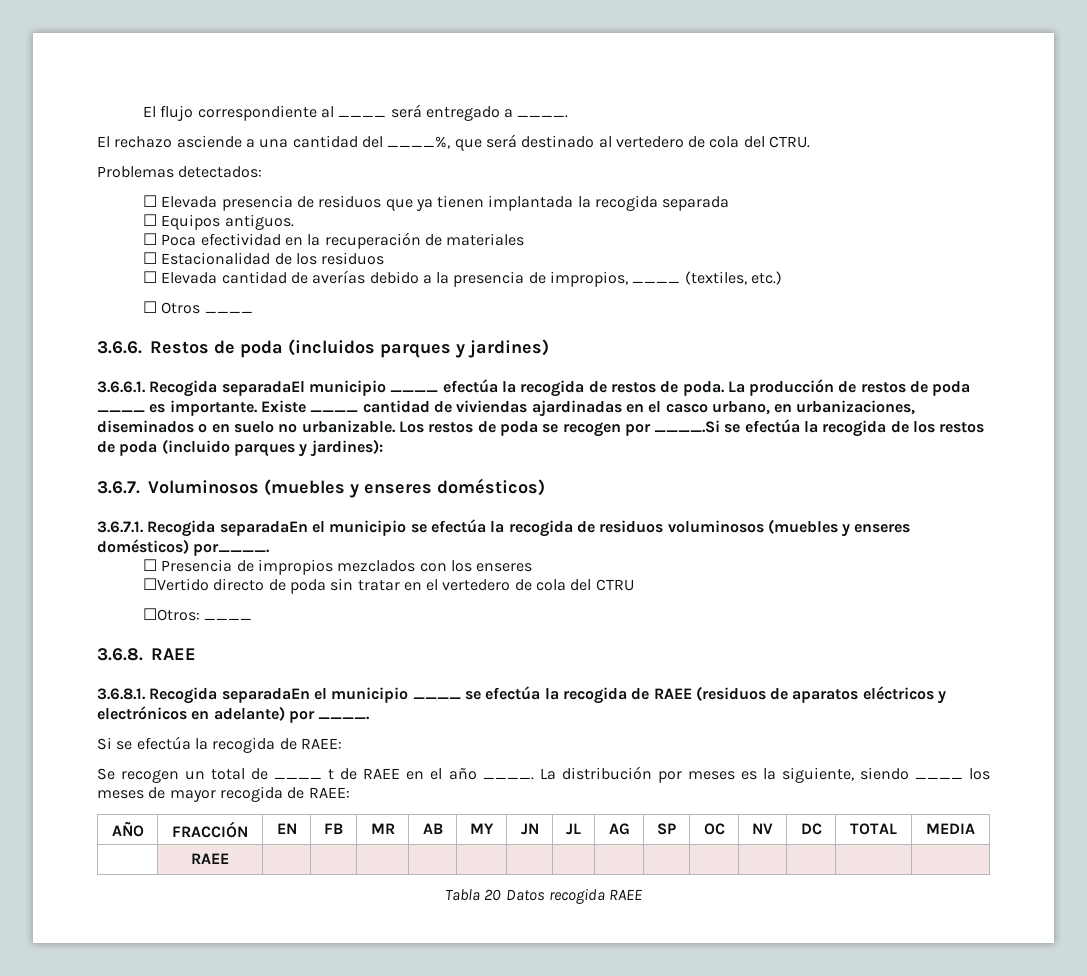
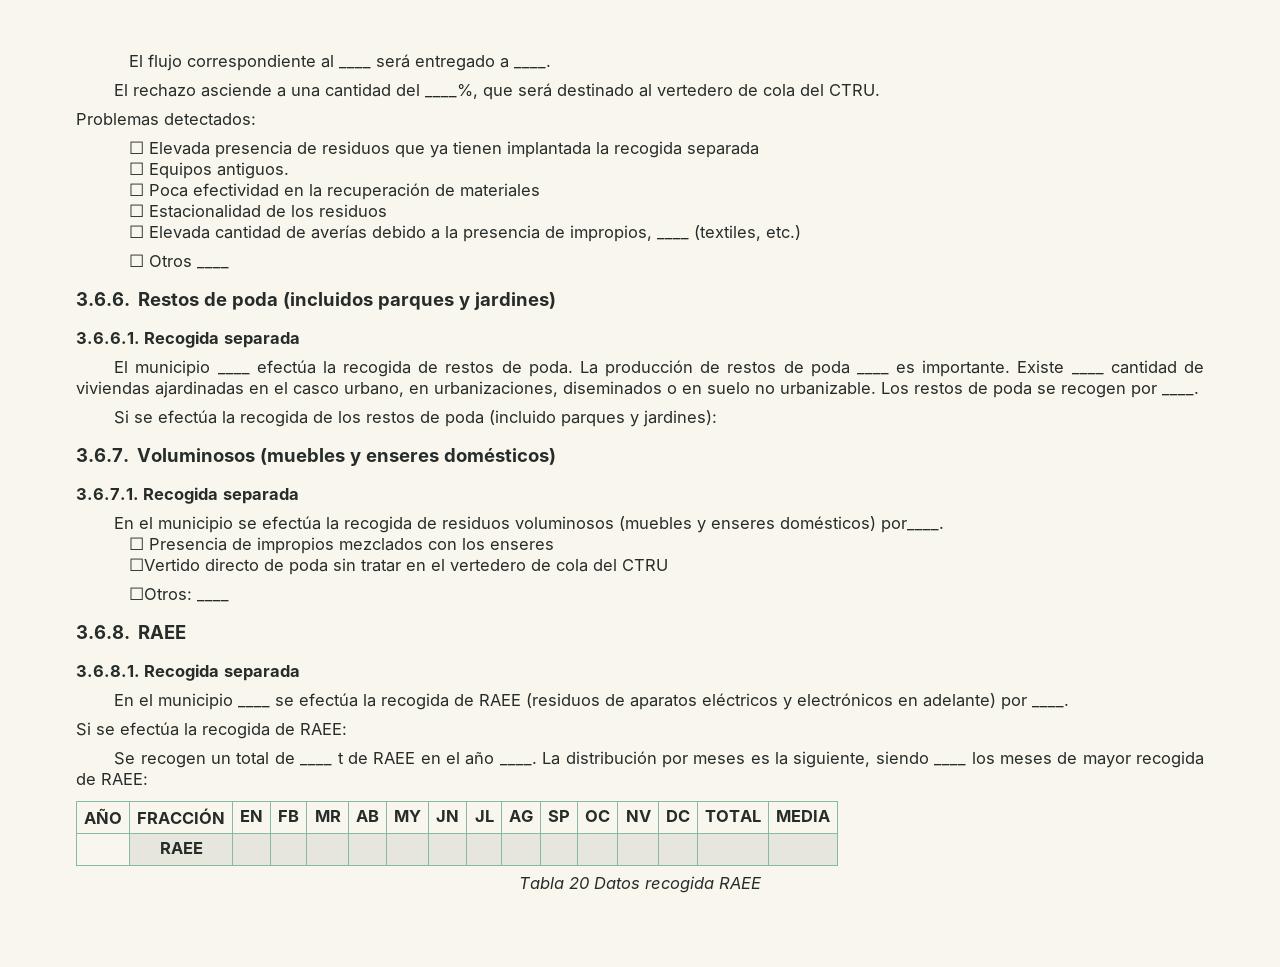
- 3.6.6.1. Recogida separadaEl municipio ____ efectúa la recogida de restos de poda.
+ 3.6.6.1. Recogida separada
+ El municipio ____ efectúa la recogida de restos de poda.
- Los restos de poda se recogen por ____.Si se efectúa la recogida de los restos de poda (incluido parques y jardines):
+ Los restos de poda se recogen por ____.
+ Si se efectúa la recogida de los restos de poda (incluido parques y jardines):
- 3.6.7.1. Recogida separadaEn el municipio se efectúa la recogida de residuos voluminosos (muebles y enseres domésticos) por____.
+ 3.6.7.1. Recogida separada
+ En el municipio se efectúa la recogida de residuos voluminosos (muebles y enseres domésticos) por____.
- 3.6.8.1. Recogida separadaEn el municipio ____ se efectúa la recogida de RAEE (residuos de aparatos eléctricos y electrónicos en adelante) por ____.
+ 3.6.8.1. Recogida separada
+ En el municipio ____ se efectúa la recogida de RAEE (residuos de aparatos eléctricos y electrónicos en adelante) por ____.

